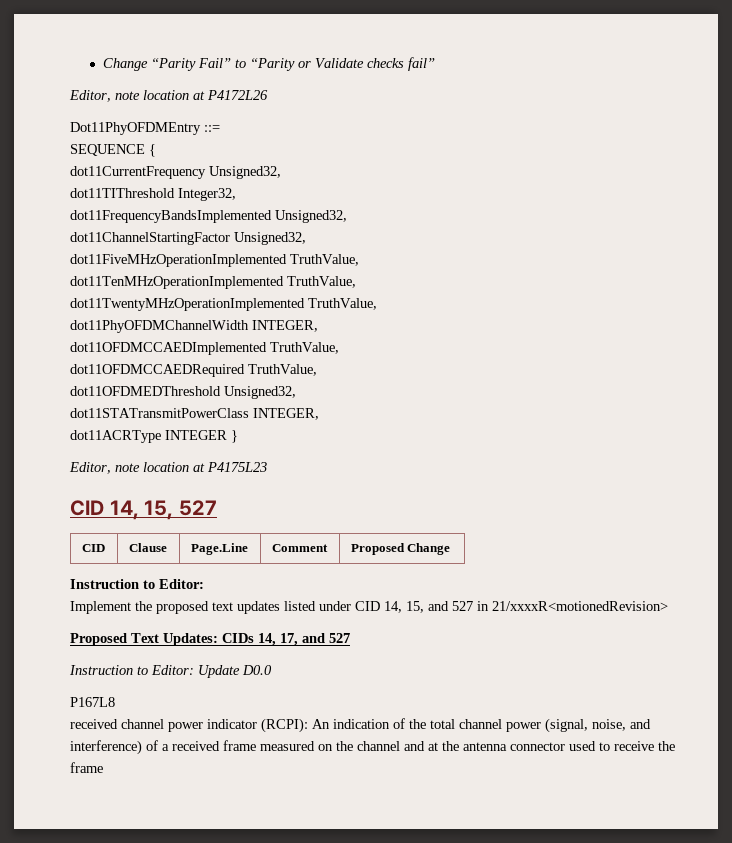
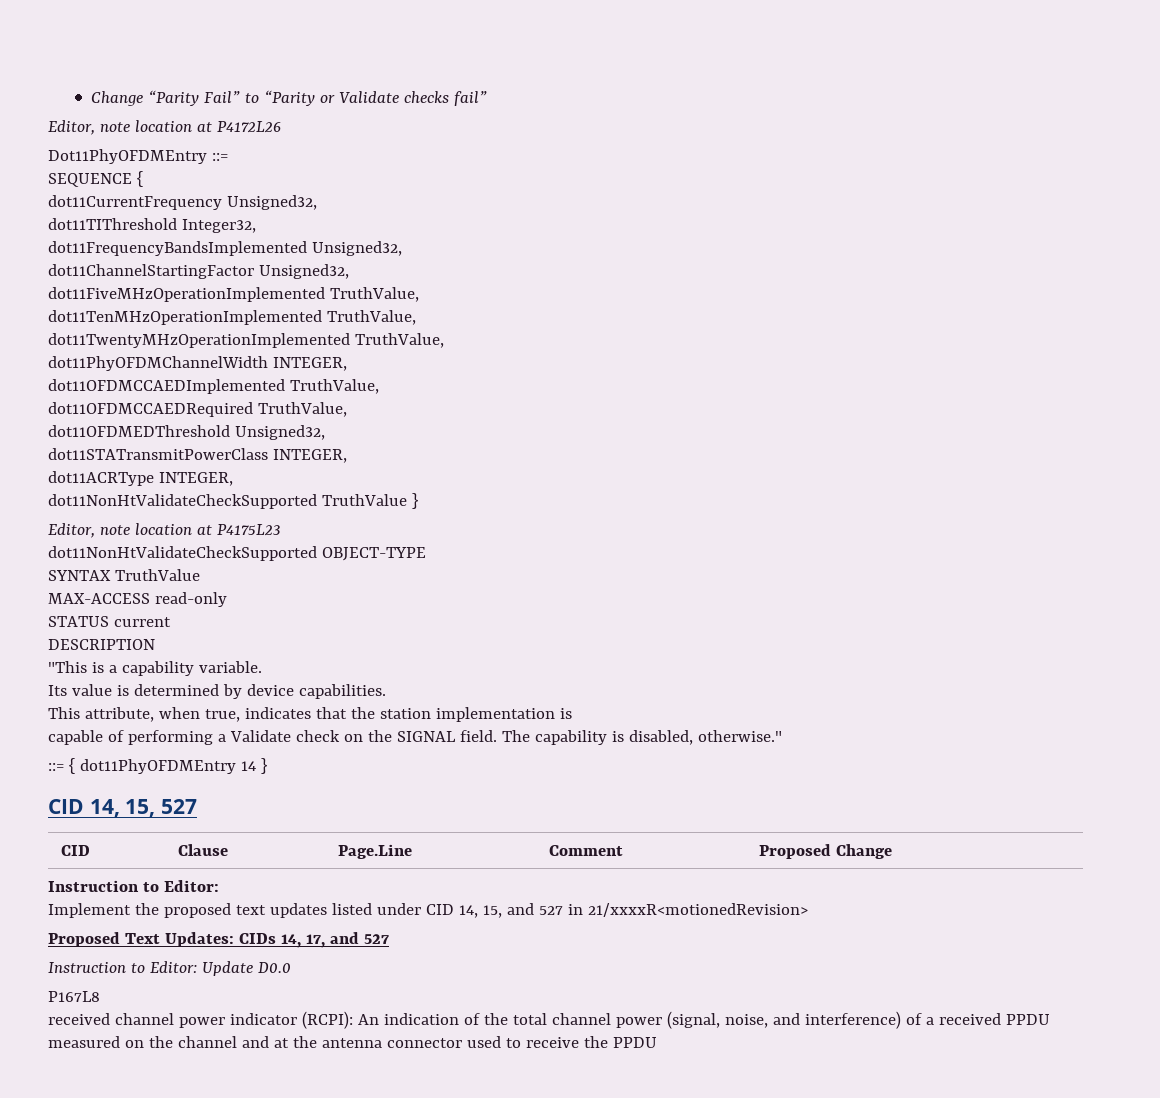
- dot11ACRType INTEGER }
+ dot11ACRType INTEGER,
+ dot11NonHtValidateCheckSupported TruthValue }
+ dot11NonHtValidateCheckSupported OBJECT-TYPE
+ SYNTAX TruthValue
+ MAX-ACCESS read-only
+ STATUS current
+ DESCRIPTION
+ "This is a capability variable.
+ Its value is determined by device capabilities.
+ This attribute, when true, indicates that the station implementation is
+ capable of performing a Validate check on the SIGNAL field. The capability is disabled, otherwise."
+ ::= { dot11PhyOFDMEntry 14 }
- received channel power indicator (RCPI): An indication of the total channel power (signal, noise, and interference) of a received frame measured on the channel and at the antenna connector used to receive the frame
+ received channel power indicator (RCPI): An indication of the total channel power (signal, noise, and interference) of a received PPDU measured on the channel and at the antenna connector used to receive the PPDU

